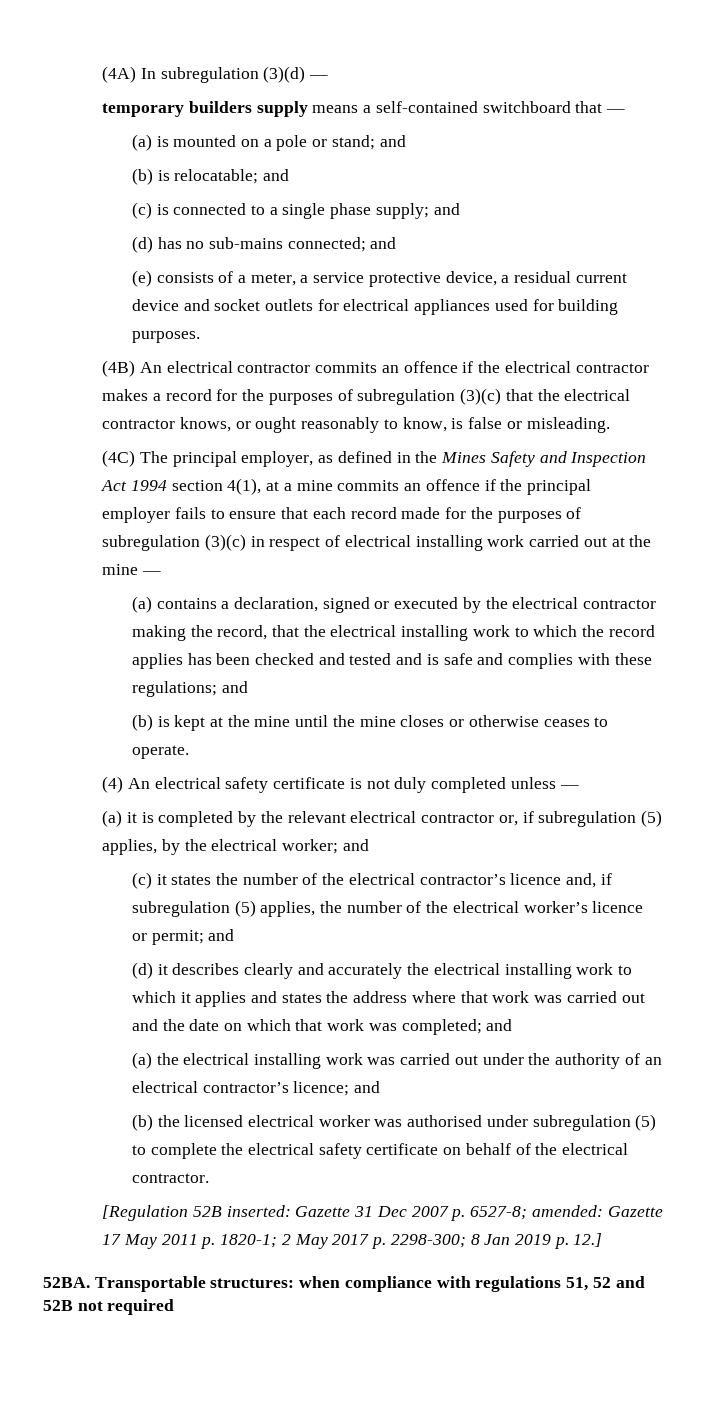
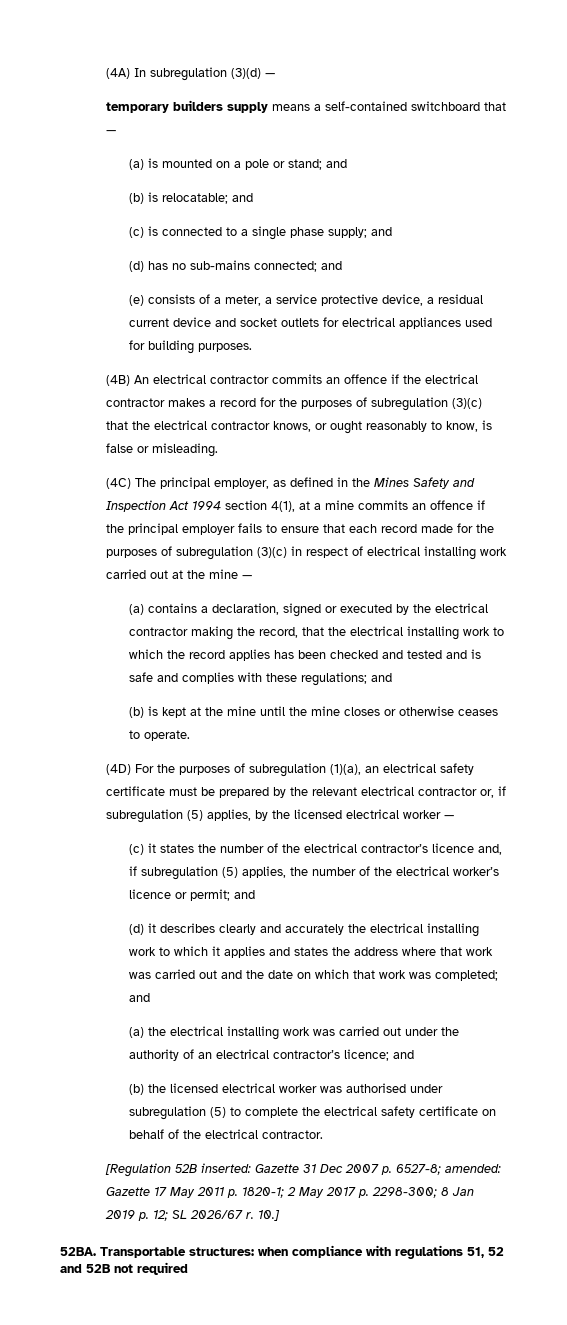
- (4) An electrical safety certificate is not duly completed unless —
- (a) it is completed by the relevant electrical contractor or, if subregulation (5) applies, by the electrical worker; and
+ (4D) For the purposes of subregulation (1)(a), an electrical safety certificate must be prepared by the relevant electrical contractor or, if subregulation (5) applies, by the licensed electrical worker —
- [Regulation 52B inserted: Gazette 31 Dec 2007 p. 6527-8; amended: Gazette 17 May 2011 p. 1820-1; 2 May 2017 p. 2298-300; 8 Jan 2019 p. 12.]
+ [Regulation 52B inserted: Gazette 31 Dec 2007 p. 6527-8; amended: Gazette 17 May 2011 p. 1820-1; 2 May 2017 p. 2298-300; 8 Jan 2019 p. 12; SL 2026/67 r. 10.]

